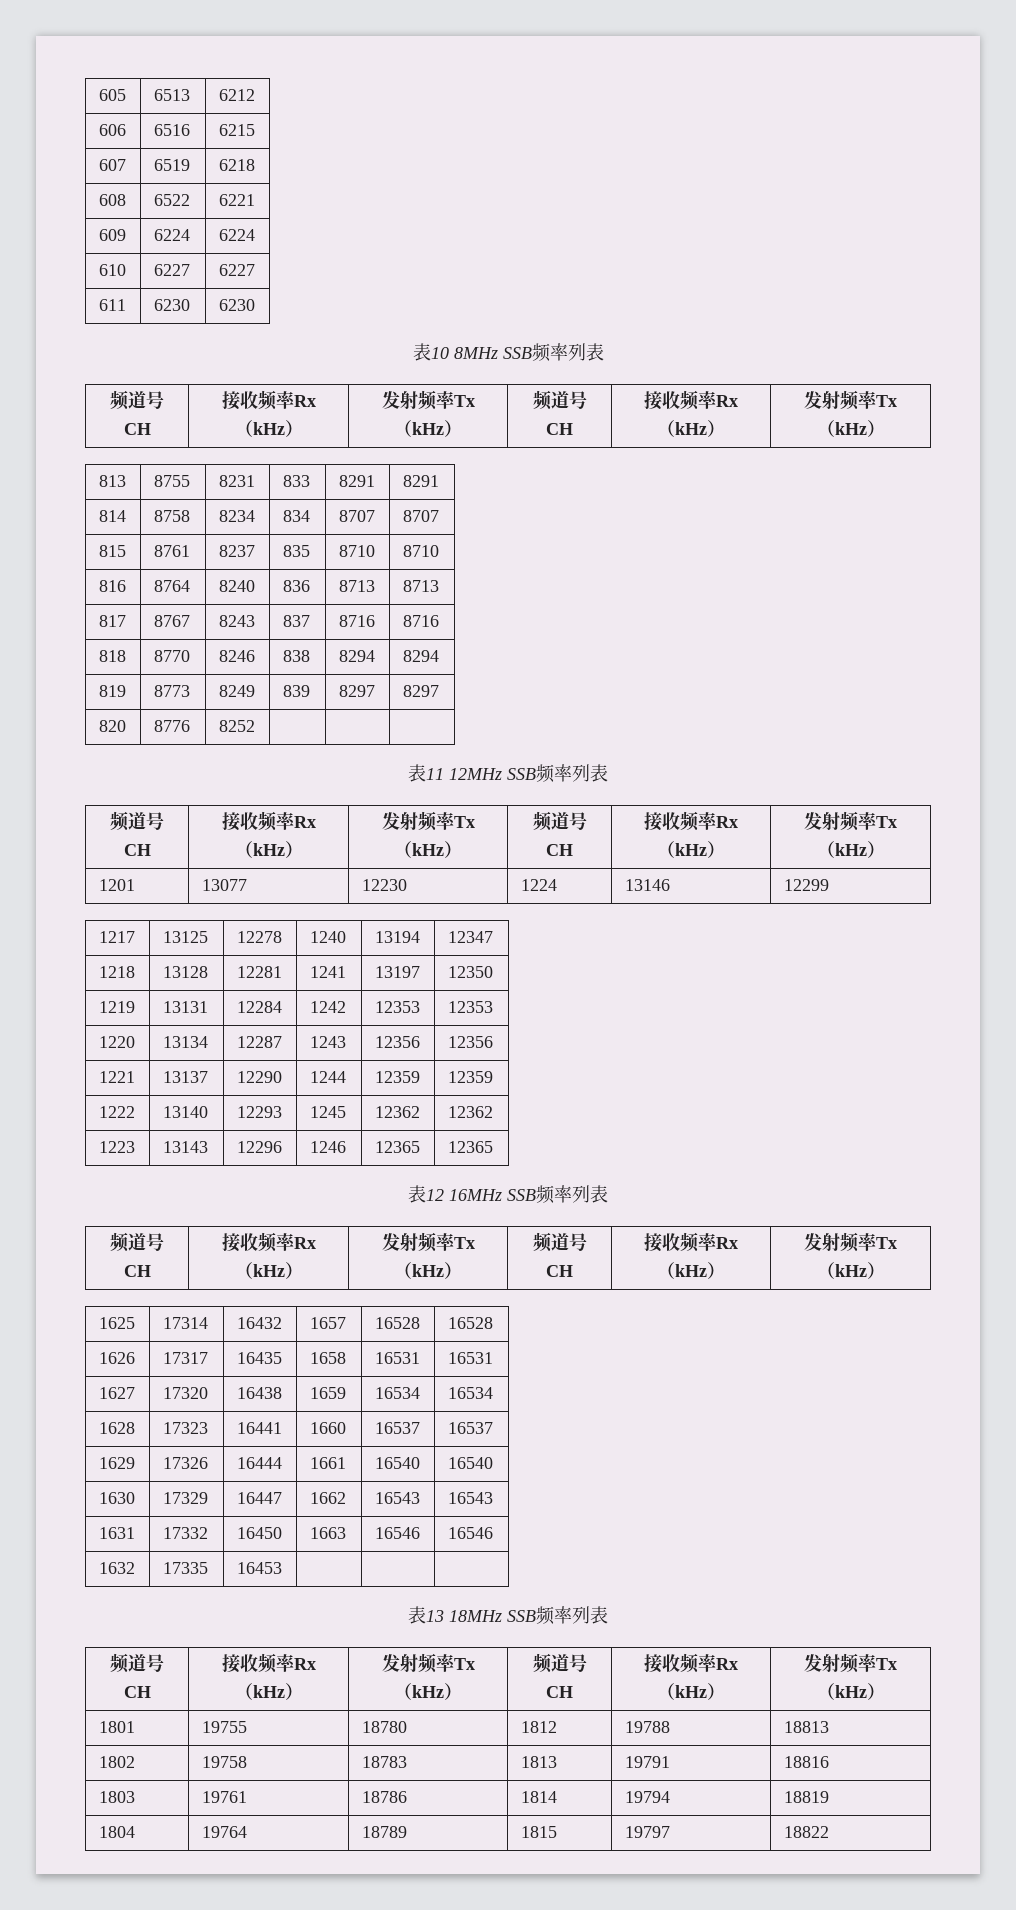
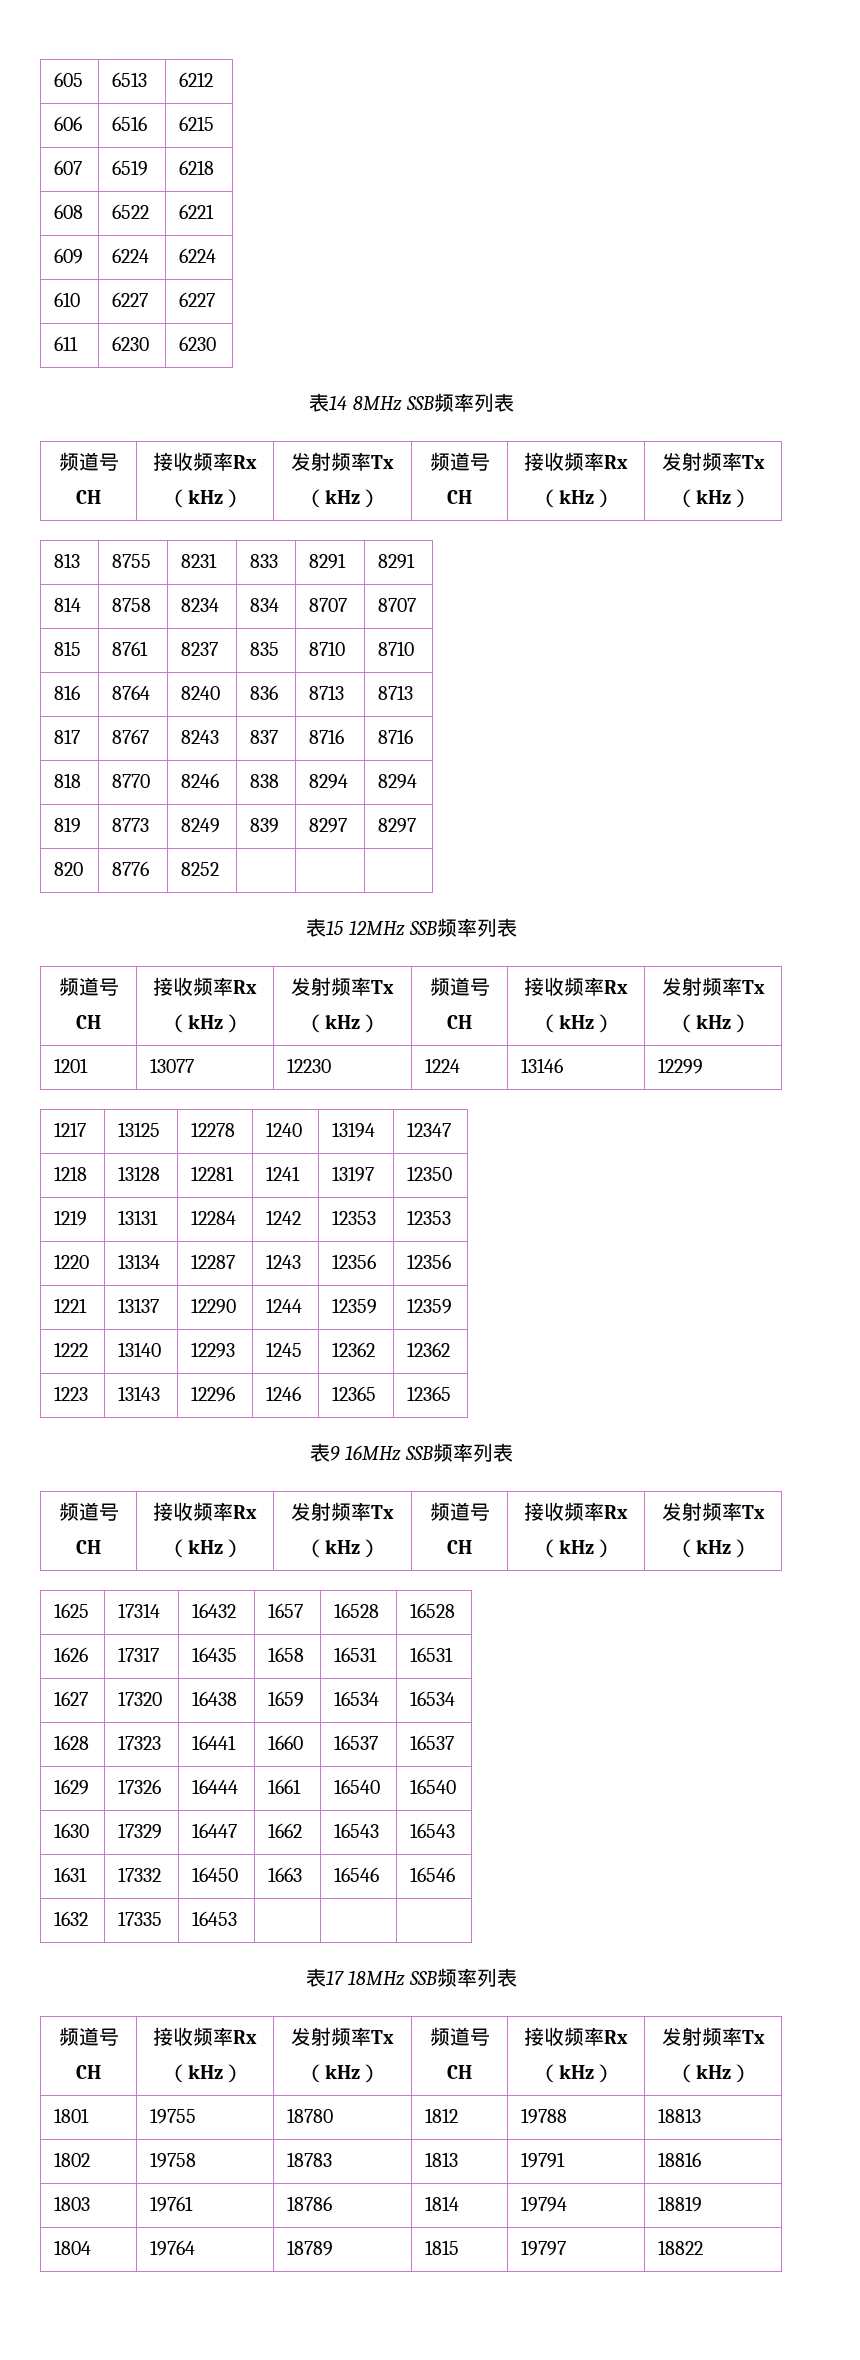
- 表10 8MHz SSB频率列表
+ 表14 8MHz SSB频率列表
- 表11 12MHz SSB频率列表
+ 表15 12MHz SSB频率列表
- 表12 16MHz SSB频率列表
+ 表9 16MHz SSB频率列表
- 表13 18MHz SSB频率列表
+ 表17 18MHz SSB频率列表

